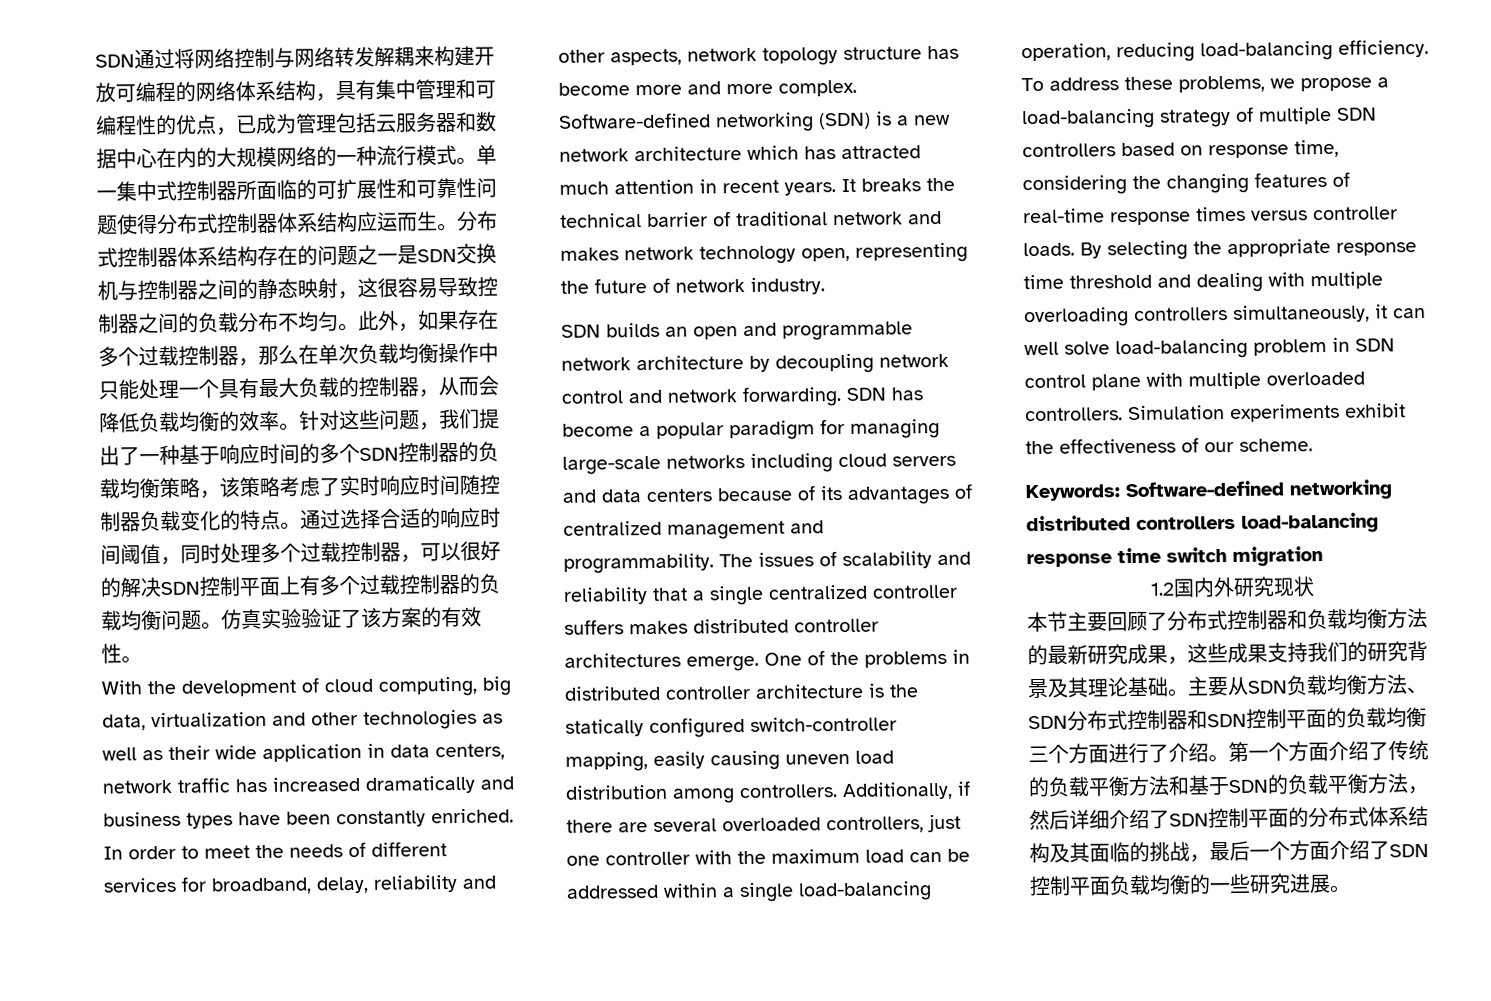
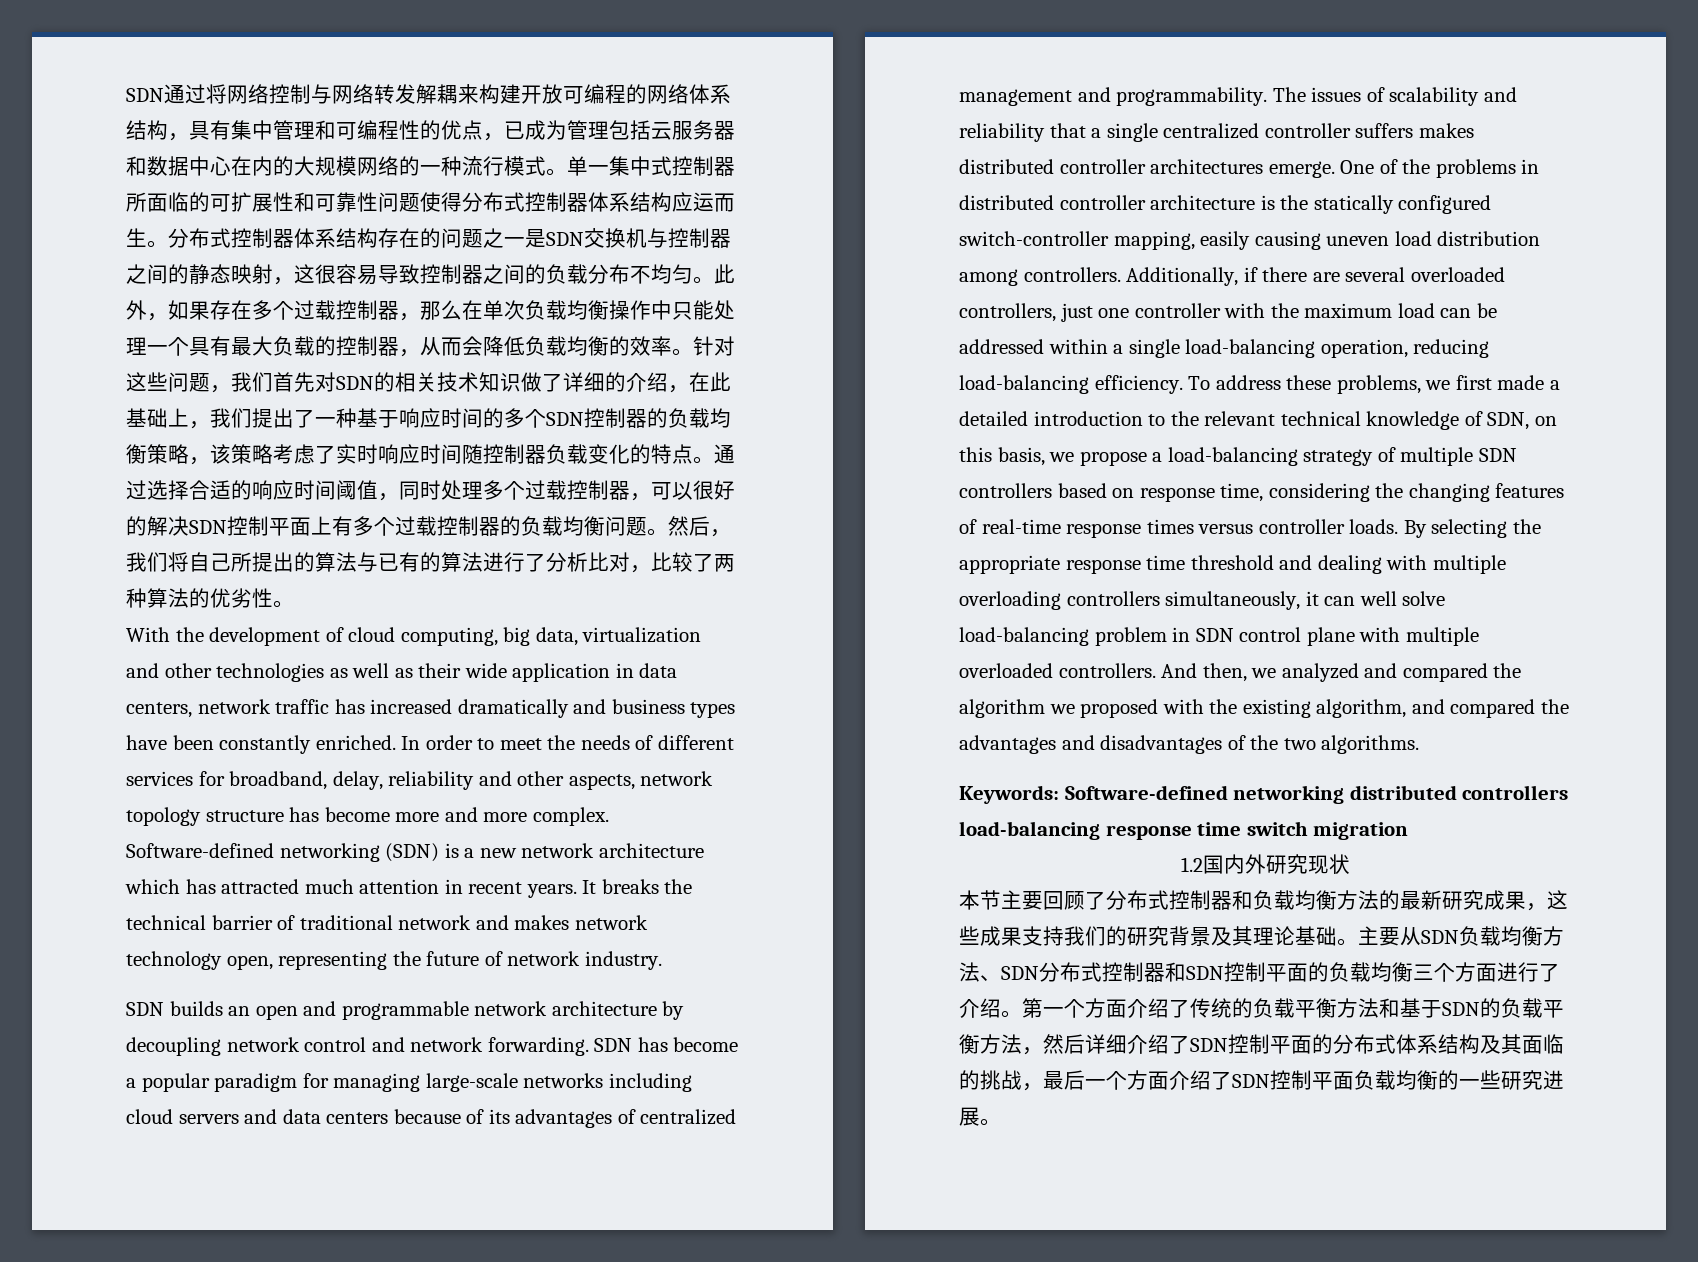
- 针对这些问题，我们提出了一种基于响应时间的多个SDN控制器的负载均衡策略，该策略考虑了实时响应时间随控制器负载变化的特点。
+ 针对这些问题，我们首先对SDN的相关技术知识做了详细的介绍，在此基础上，我们提出了一种基于响应时间的多个SDN控制器的负载均衡策略，该策略考虑了实时响应时间随控制器负载变化的特点。
- 仿真实验验证了该方案的有效性。
+ 然后，我们将自己所提出的算法与已有的算法进行了分析比对，比较了两种算法的优劣性。
- To address these problems, we propose a load-balancing strategy of multiple SDN controllers based on response time, considering the changing features of real-time response times versus controller loads.
+ To address these problems, we first made a detailed introduction to the relevant technical knowledge of SDN, on this basis, we propose a load-balancing strategy of multiple SDN controllers based on response time, considering the changing features of real-time response times versus controller loads.
- Simulation experiments exhibit the effectiveness of our scheme.
+ And then, we analyzed and compared the algorithm we proposed with the existing algorithm, and compared the advantages and disadvantages of the two algorithms.

